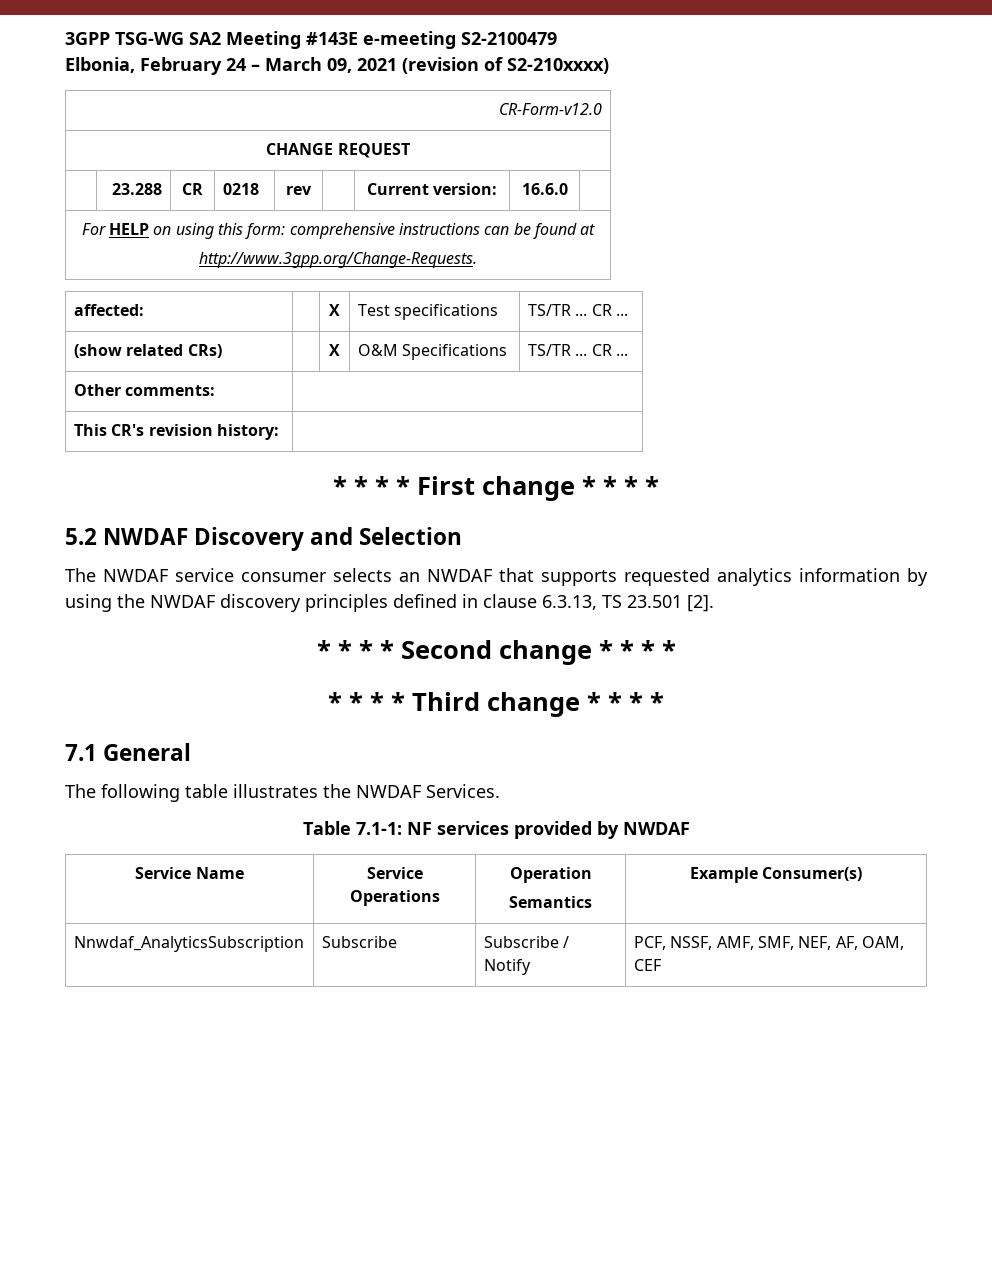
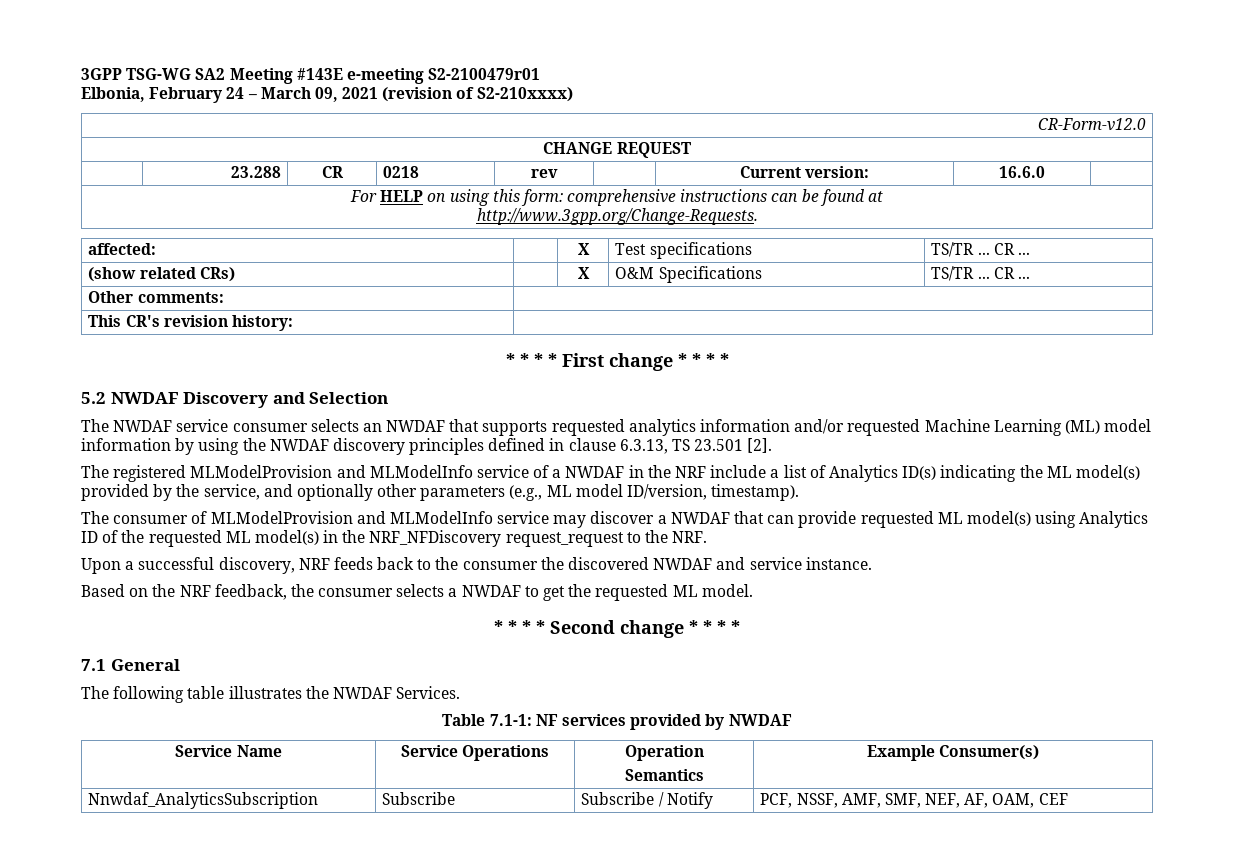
- 3GPP TSG-WG SA2 Meeting #143E e-meeting S2-2100479
+ 3GPP TSG-WG SA2 Meeting #143E e-meeting S2-2100479r01
- The NWDAF service consumer selects an NWDAF that supports requested analytics information by using the NWDAF discovery principles defined in clause 6.3.13, TS 23.501 [2].
+ The NWDAF service consumer selects an NWDAF that supports requested analytics information and/or requested Machine Learning (ML) model information by using the NWDAF discovery principles defined in clause 6.3.13, TS 23.501 [2].
+ The registered MLModelProvision and MLModelInfo service of a NWDAF in the NRF include a list of Analytics ID(s) indicating the ML model(s) provided by the service, and optionally other parameters (e.g., ML model ID/version, timestamp).
+ The consumer of MLModelProvision and MLModelInfo service may discover a NWDAF that can provide requested ML model(s) using Analytics ID of the requested ML model(s) in the NRF_NFDiscovery request_request to the NRF.
+ Upon a successful discovery, NRF feeds back to the consumer the discovered NWDAF and service instance.
+ Based on the NRF feedback, the consumer selects a NWDAF to get the requested ML model.
- * * * * Third change * * * *

